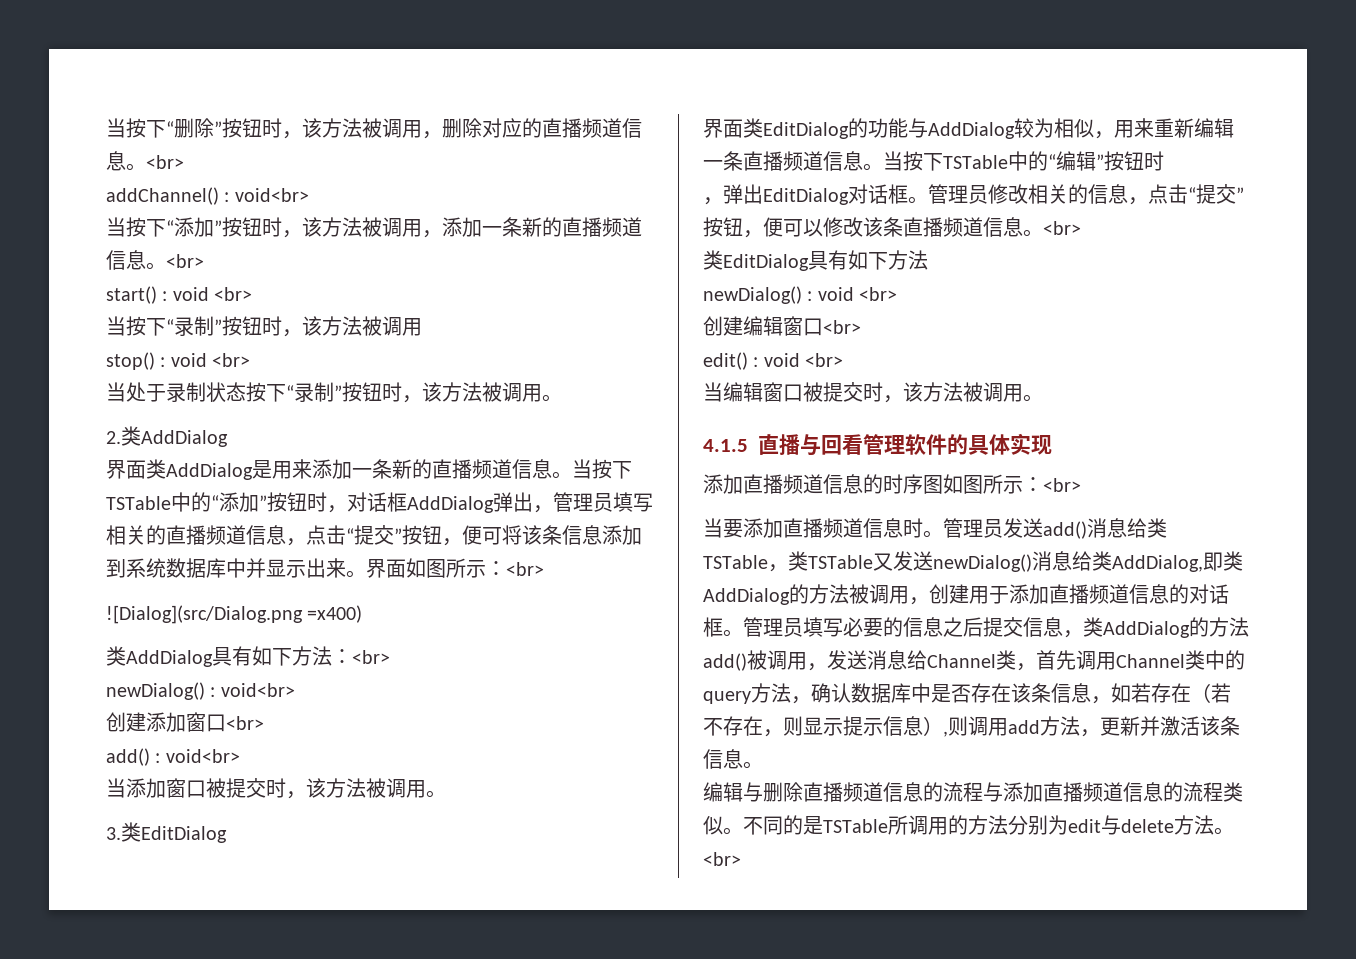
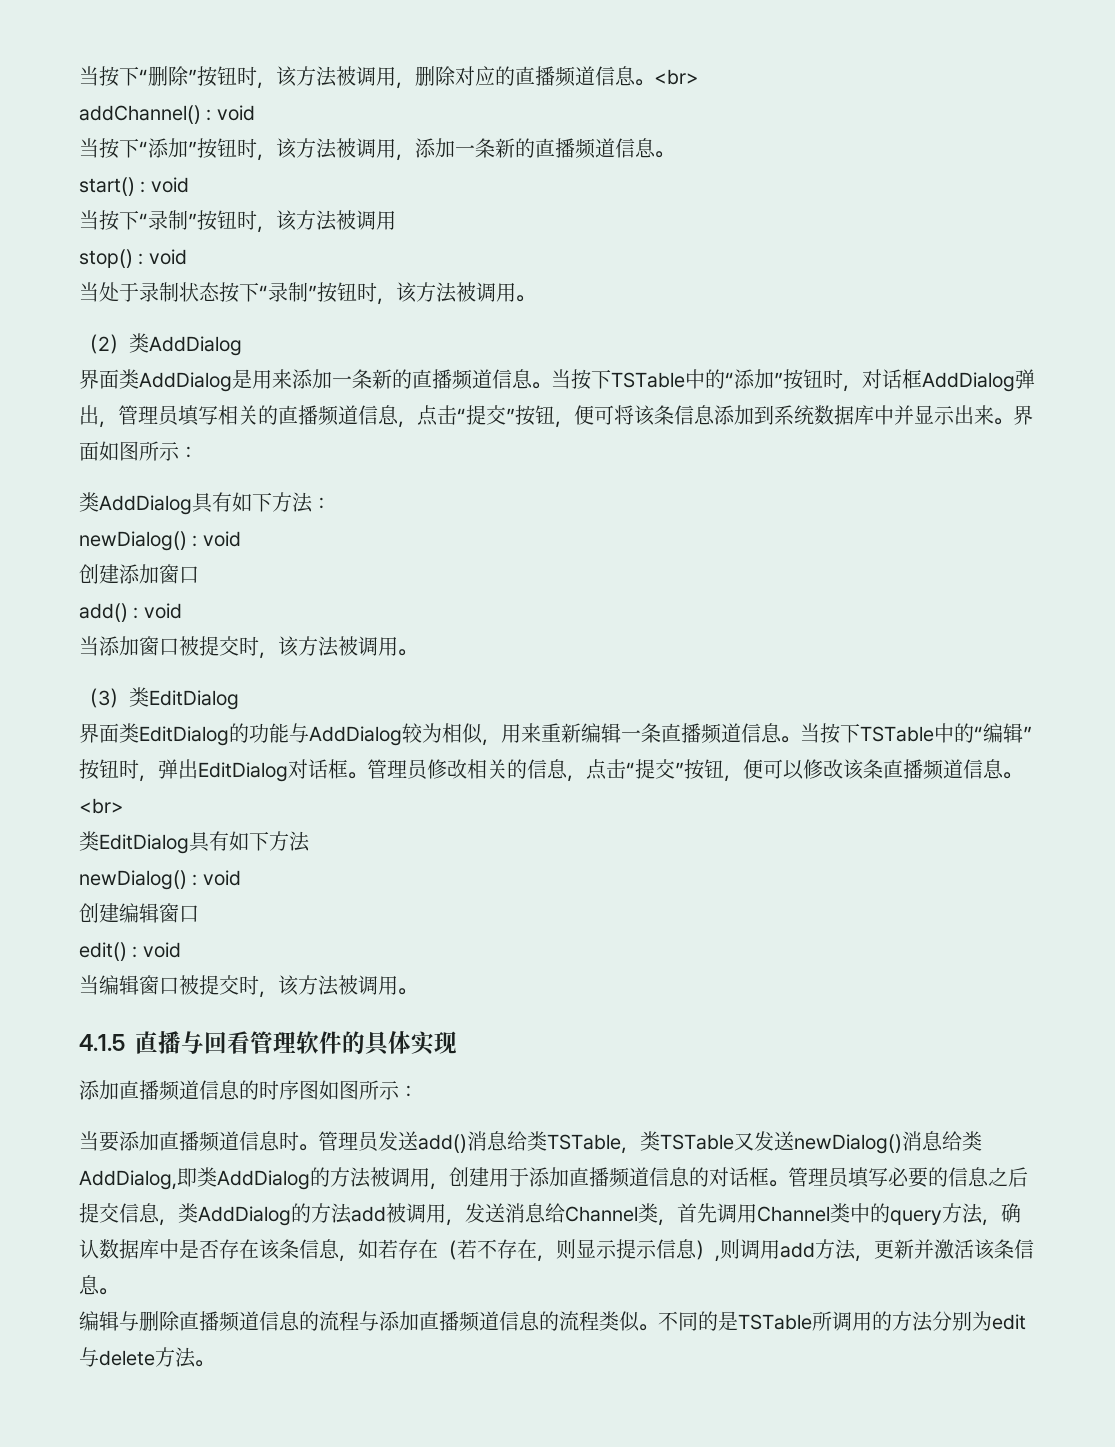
- addChannel() : void<br>
+ addChannel() : void
- 当按下“添加”按钮时，该方法被调用，添加一条新的直播频道信息。<br>
+ 当按下“添加”按钮时，该方法被调用，添加一条新的直播频道信息。
- start() : void <br>
+ start() : void
- stop() : void <br>
+ stop() : void
- 2.类AddDialog
+ （2）类AddDialog
- 界面如图所示：<br>
- ![Dialog](src/Dialog.png =x400)
+ 界面如图所示：
- 类AddDialog具有如下方法：<br>
- newDialog() : void<br>
+ 类AddDialog具有如下方法：
+ newDialog() : void
- 创建添加窗口<br>
+ 创建添加窗口
- add() : void<br>
+ add() : void
- 3.类EditDialog
+ （3）类EditDialog
- 当按下TSTable中的“编辑”按钮时
- ，弹出EditDialog对话框。
+ 当按下TSTable中的“编辑”按钮时，弹出EditDialog对话框。
  类EditDialog具有如下方法
- newDialog() : void <br>
+ newDialog() : void
- 创建编辑窗口<br>
+ 创建编辑窗口
- edit() : void <br>
+ edit() : void
- 添加直播频道信息的时序图如图所示：<br>
+ 添加直播频道信息的时序图如图所示：
- 管理员填写必要的信息之后提交信息，类AddDialog的方法add()被调用，发送消息给Channel类，首先调用Channel类中的query方法，确认数据库中是否存在该条信息，如若存在（若不存在，则显示提示信息）,则调用add方法，更新并激活该条信息。
+ 管理员填写必要的信息之后提交信息，类AddDialog的方法add被调用，发送消息给Channel类，首先调用Channel类中的query方法，确认数据库中是否存在该条信息，如若存在（若不存在，则显示提示信息）,则调用add方法，更新并激活该条信息。
- 不同的是TSTable所调用的方法分别为edit与delete方法。<br>
+ 不同的是TSTable所调用的方法分别为edit与delete方法。

